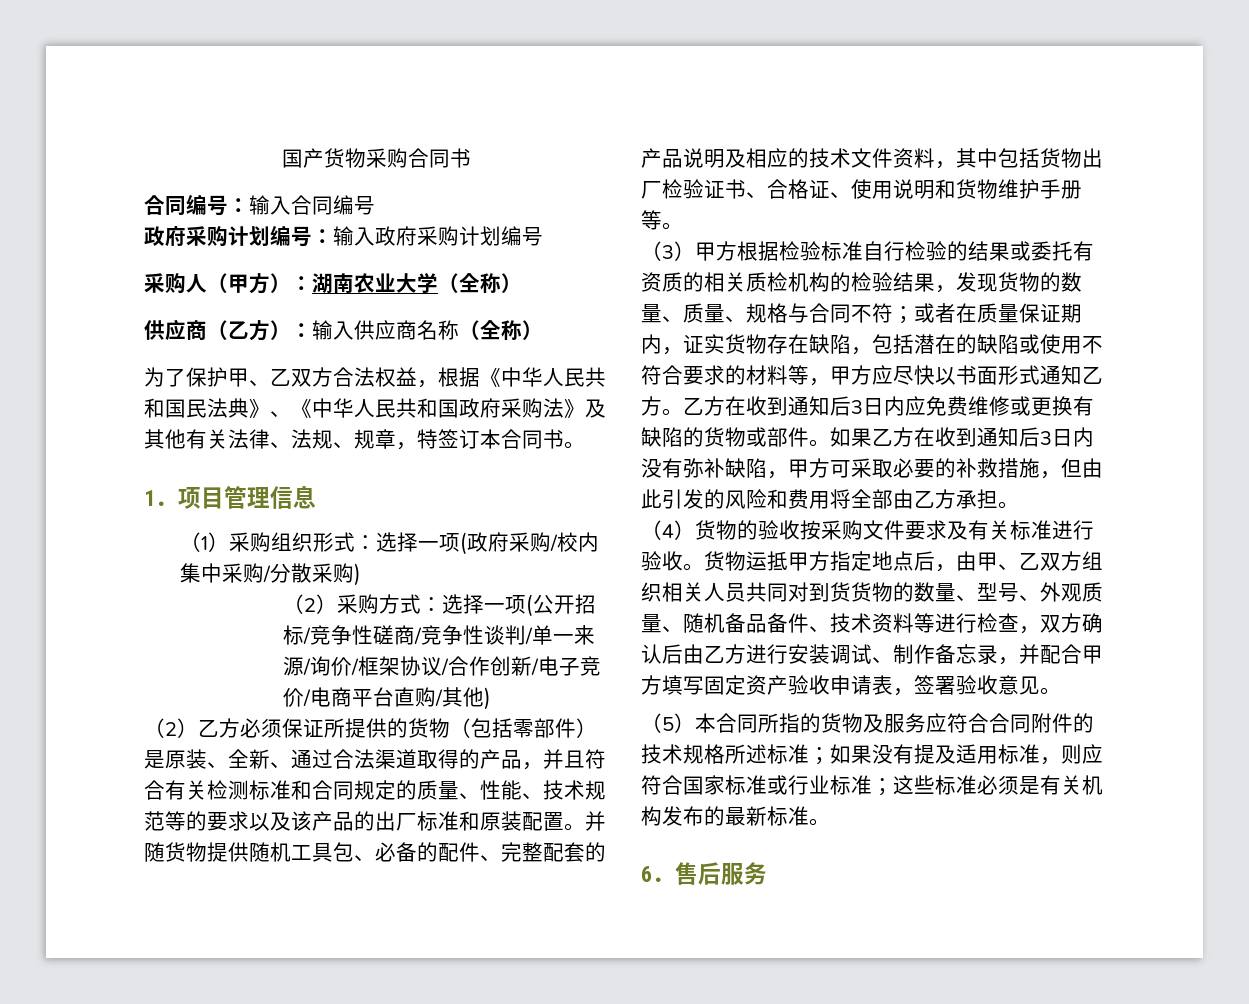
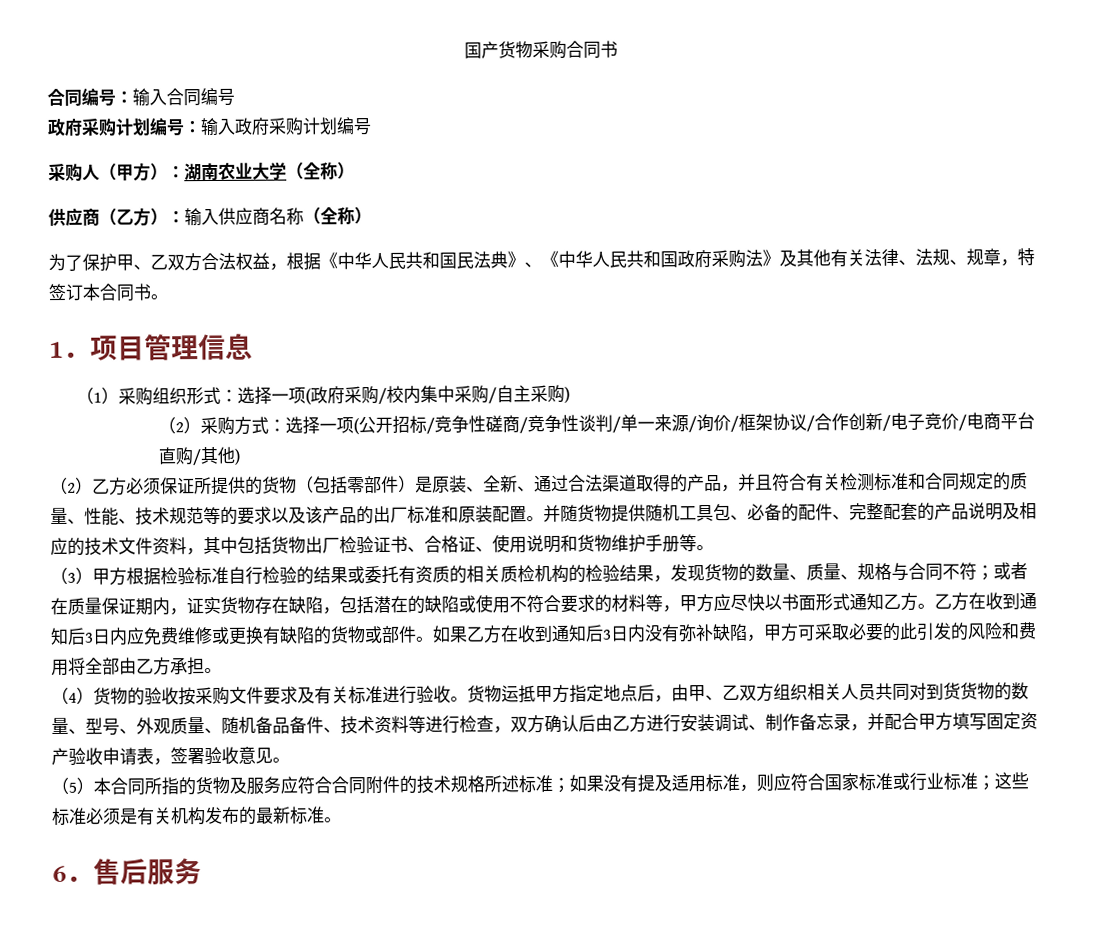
- （1）采购组织形式：选择一项(政府采购/校内集中采购/分散采购)
+ （1）采购组织形式：选择一项(政府采购/校内集中采购/自主采购)
- 如果乙方在收到通知后3日内没有弥补缺陷，甲方可采取必要的补救措施，但由此引发的风险和费用将全部由乙方承担。
+ 如果乙方在收到通知后3日内没有弥补缺陷，甲方可采取必要的此引发的风险和费用将全部由乙方承担。

